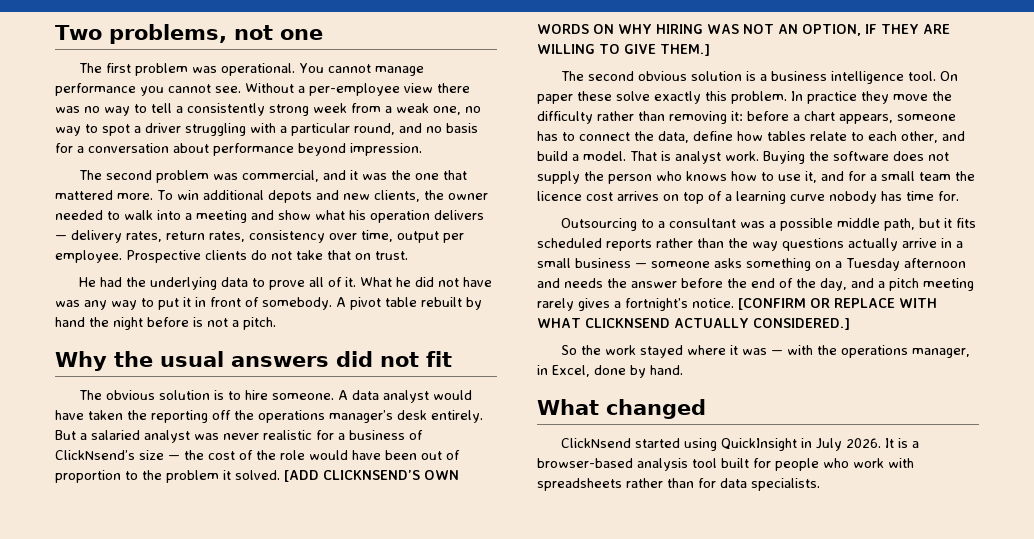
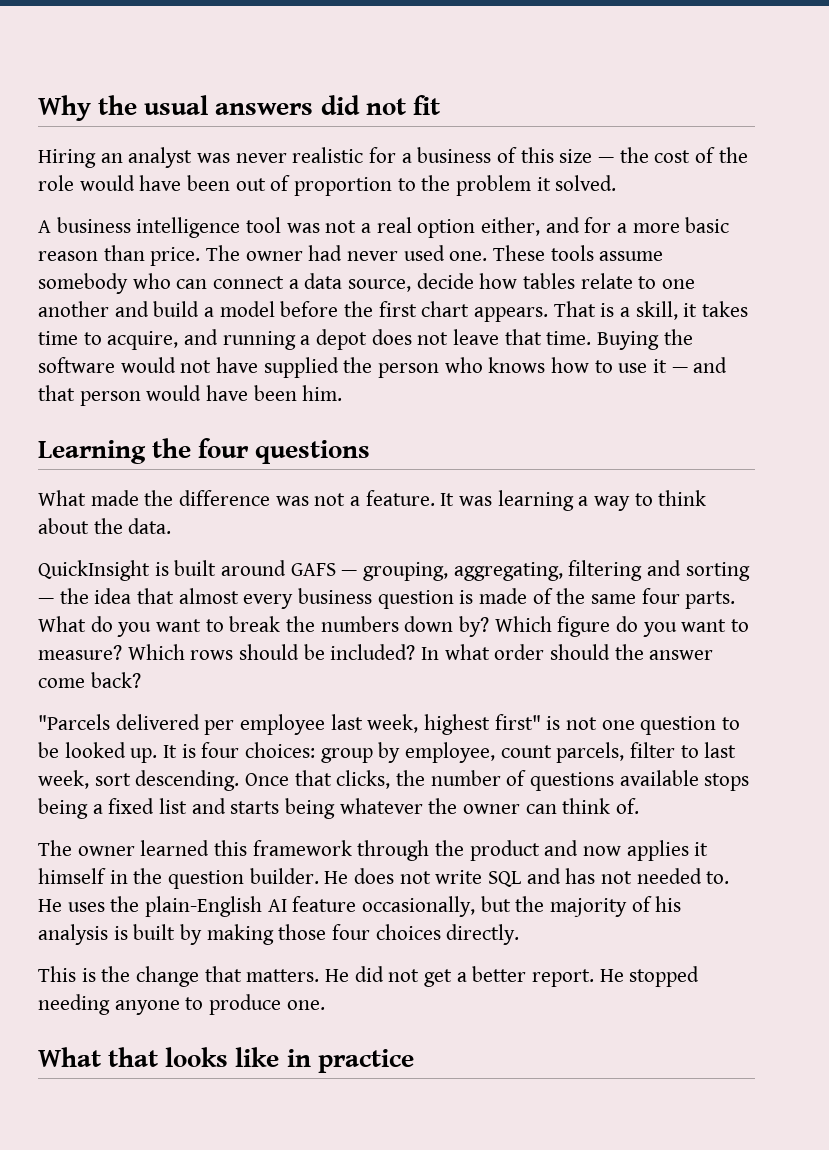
- Two problems, not one
- The first problem was operational. You cannot manage performance you cannot see. Without a per-employee view there was no way to tell a consistently strong week from a weak one, no way to spot a driver struggling with a particular round, and no basis for a conversation about performance beyond impression.
- The second problem was commercial, and it was the one that mattered more. To win additional depots and new clients, the owner needed to walk into a meeting and show what his operation delivers — delivery rates, return rates, consistency over time, output per employee. Prospective clients do not take that on trust.
- He had the underlying data to prove all of it. What he did not have was any way to put it in front of somebody. A pivot table rebuilt by hand the night before is not a pitch.
- The obvious solution is to hire someone. A data analyst would have taken the reporting off the operations manager’s desk entirely. But a salaried analyst was never realistic for a business of ClickNsend’s size — the cost of the role would have been out of proportion to the problem it solved. [ADD CLICKNSEND’S OWN WORDS ON WHY HIRING WAS NOT AN OPTION, IF THEY ARE WILLING TO GIVE THEM.]
- The second obvious solution is a business intelligence tool. On paper these solve exactly this problem. In practice they move the difficulty rather than removing it: before a chart appears, someone has to connect the data, define how tables relate to each other, and build a model. That is analyst work. Buying the software does not supply the person who knows how to use it, and for a small team the licence cost arrives on top of a learning curve nobody has time for.
- Outsourcing to a consultant was a possible middle path, but it fits scheduled reports rather than the way questions actually arrive in a small business — someone asks something on a Tuesday afternoon and needs the answer before the end of the day, and a pitch meeting rarely gives a fortnight’s notice. [CONFIRM OR REPLACE WITH WHAT CLICKNSEND ACTUALLY CONSIDERED.]
- So the work stayed where it was — with the operations manager, in Excel, done by hand.
- What changed
- ClickNsend started using QuickInsight in July 2026. It is a browser-based analysis tool built for people who work with spreadsheets rather than for data specialists.
+ Hiring an analyst was never realistic for a business of this size — the cost of the role would have been out of proportion to the problem it solved.
+ A business intelligence tool was not a real option either, and for a more basic reason than price. The owner had never used one. These tools assume somebody who can connect a data source, decide how tables relate to one another and build a model before the first chart appears. That is a skill, it takes time to acquire, and running a depot does not leave that time. Buying the software would not have supplied the person who knows how to use it — and that person would have been him.
+ Learning the four questions
+ What made the difference was not a feature. It was learning a way to think about the data.
+ QuickInsight is built around GAFS — grouping, aggregating, filtering and sorting — the idea that almost every business question is made of the same four parts. What do you want to break the numbers down by? Which figure do you want to measure? Which rows should be included? In what order should the answer come back?
+ "Parcels delivered per employee last week, highest first" is not one question to be looked up. It is four choices: group by employee, count parcels, filter to last week, sort descending. Once that clicks, the number of questions available stops being a fixed list and starts being whatever the owner can think of.
+ The owner learned this framework through the product and now applies it himself in the question builder. He does not write SQL and has not needed to. He uses the plain-English AI feature occasionally, but the majority of his analysis is built by making those four choices directly.
+ This is the change that matters. He did not get a better report. He stopped needing anyone to produce one.
+ What that looks like in practice

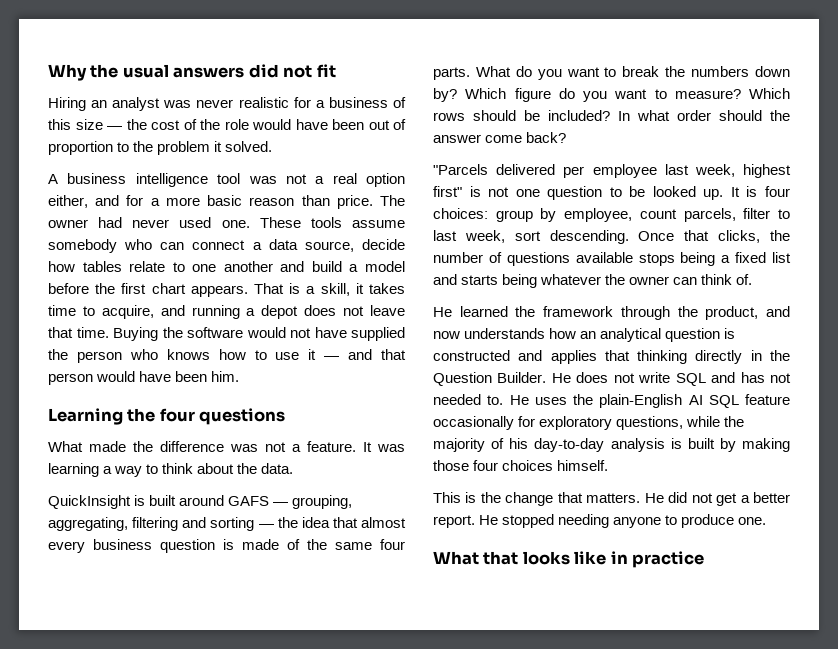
- The owner learned this framework through the product and now applies it himself in the question builder.
+ He learned the framework through the product, and now understands how an analytical question is constructed and applies that thinking directly in the Question Builder.
- He uses the plain-English AI feature occasionally, but the majority of his analysis is built by making those four choices directly.
+ He uses the plain-English AI SQL feature occasionally for exploratory questions, while the majority of his day-to-day analysis is built by making those four choices himself.

